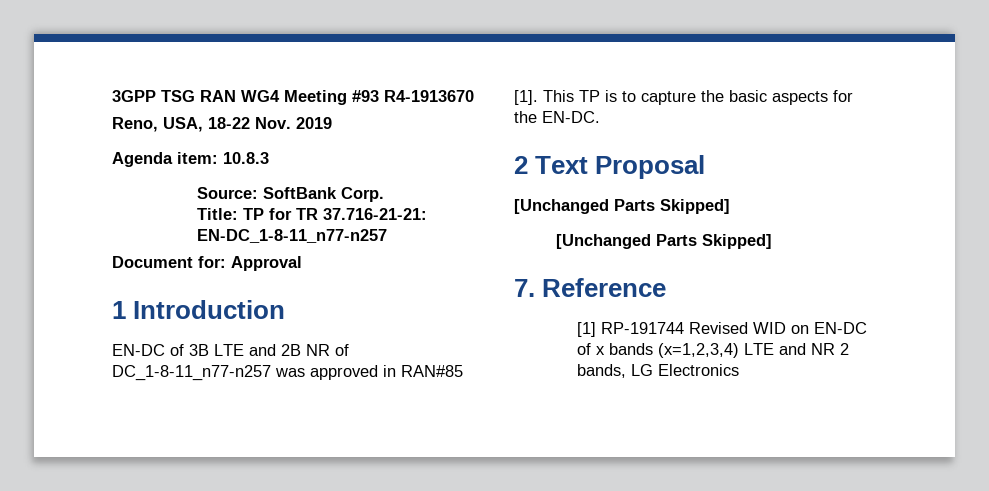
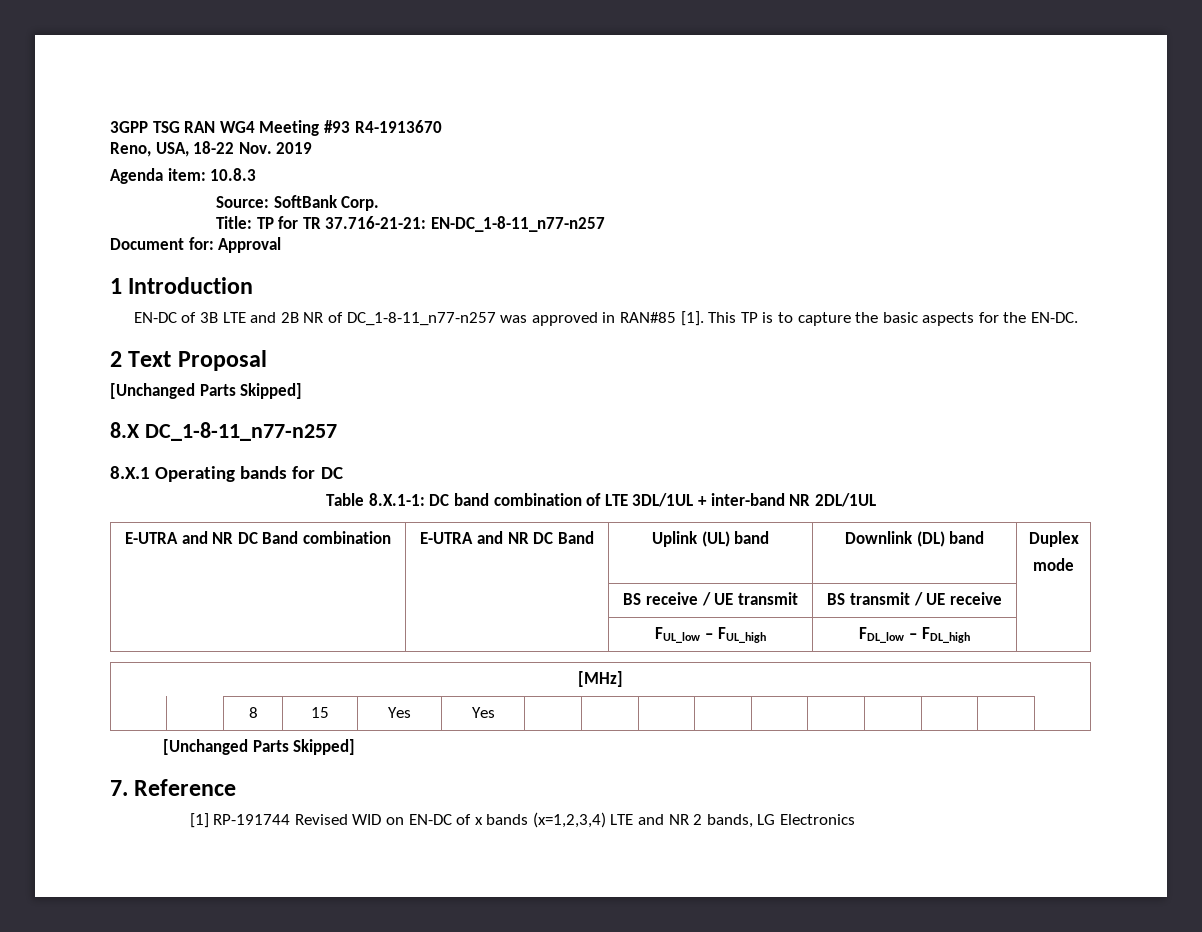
+ 8.X DC_1-8-11_n77-n257
+ 8.X.1 Operating bands for DC
+ Table 8.X.1-1: DC band combination of LTE 3DL/1UL + inter-band NR 2DL/1UL
+ E-UTRA and NR DC Band combination | E-UTRA and NR DC Band | Uplink (UL) band | Downlink (DL) band | Duplex
+ mode
+ | | BS receive / UE transmit | BS transmit / UE receive |
+ | | FUL_low – FUL_high | FDL_low – FDL_high |
+ [MHz]
+ | | 8 | 15 | Yes | Yes | | | | | | | | | |

